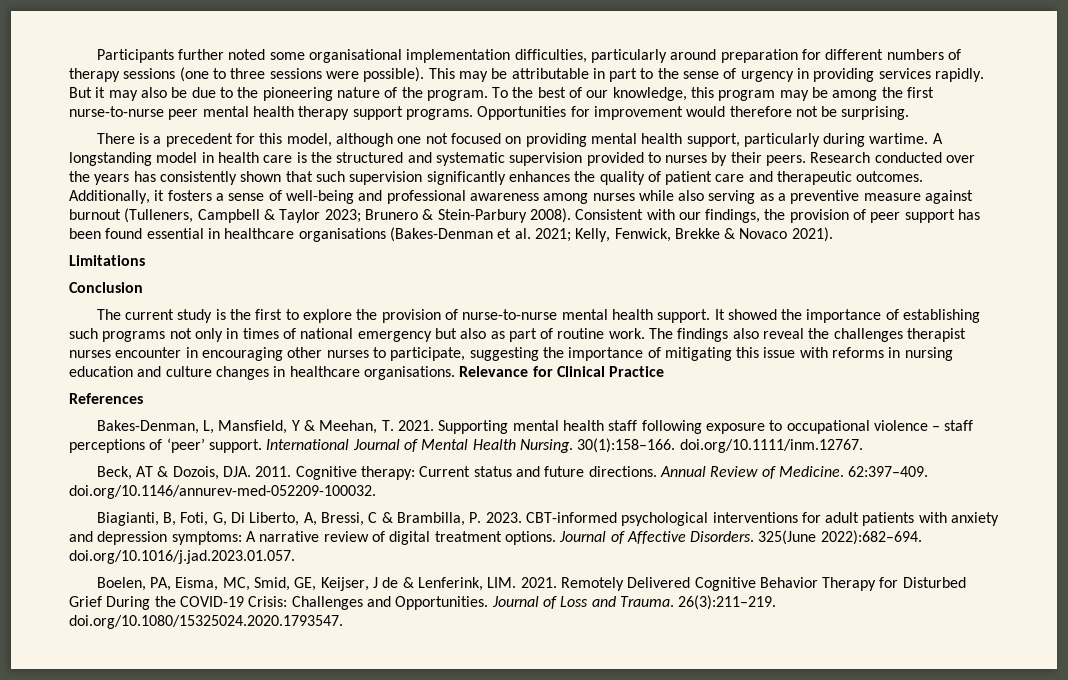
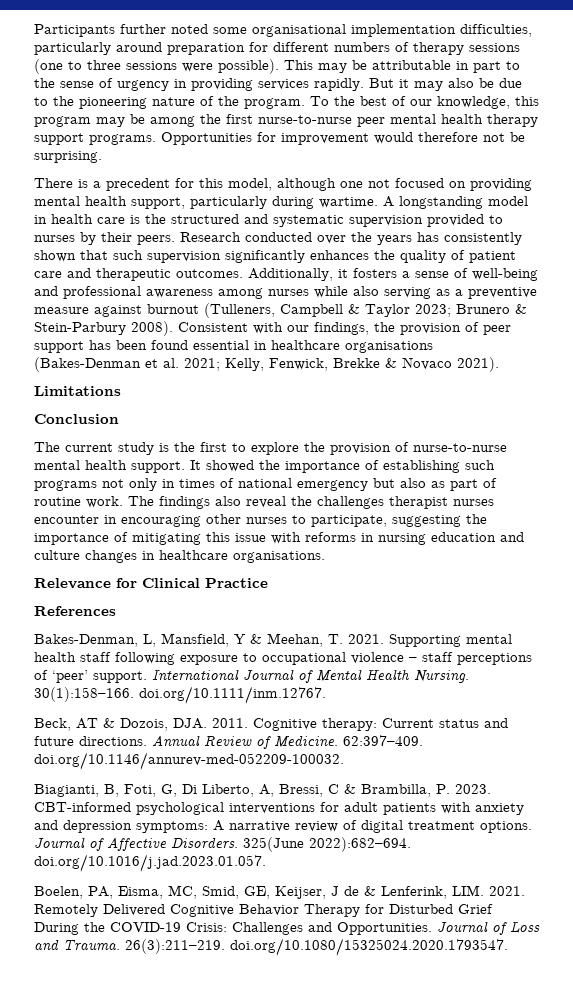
- The findings also reveal the challenges therapist nurses encounter in encouraging other nurses to participate, suggesting the importance of mitigating this issue with reforms in nursing education and culture changes in healthcare organisations. Relevance for Clinical Practice
+ The findings also reveal the challenges therapist nurses encounter in encouraging other nurses to participate, suggesting the importance of mitigating this issue with reforms in nursing education and culture changes in healthcare organisations.
+ Relevance for Clinical Practice

